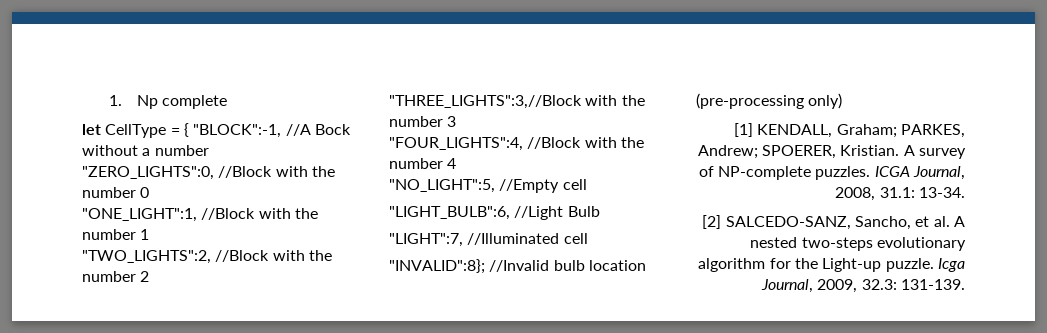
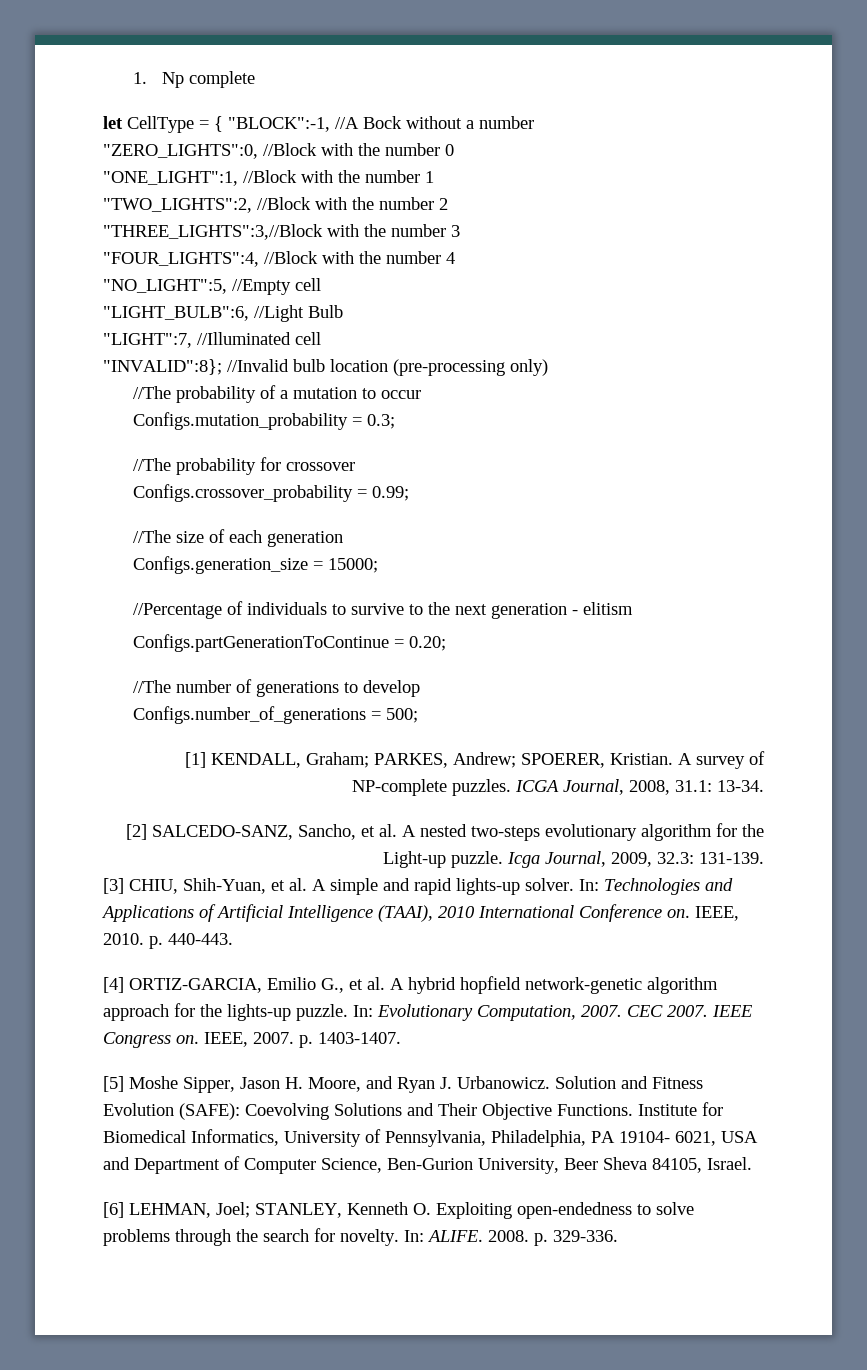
+ //The probability of a mutation to occur
+ Configs.mutation_probability = 0.3;
+ //The probability for crossover
+ Configs.crossover_probability = 0.99;
+ //The size of each generation
+ Configs.generation_size = 15000;
+ //Percentage of individuals to survive to the next generation - elitism
+ Configs.partGenerationToContinue = 0.20;
+ //The number of generations to develop
+ Configs.number_of_generations = 500;
+ [3] CHIU, Shih-Yuan, et al. A simple and rapid lights-up solver. In: Technologies and Applications of Artificial Intelligence (TAAI), 2010 International Conference on. IEEE, 2010. p. 440-443.
+ [4] ORTIZ-GARCIA, Emilio G., et al. A hybrid hopfield network-genetic algorithm approach for the lights-up puzzle. In: Evolutionary Computation, 2007. CEC 2007. IEEE Congress on. IEEE, 2007. p. 1403-1407.
+ [5] Moshe Sipper, Jason H. Moore, and Ryan J. Urbanowicz. Solution and Fitness Evolution (SAFE): Coevolving Solutions and Their Objective Functions. Institute for Biomedical Informatics, University of Pennsylvania, Philadelphia, PA 19104- 6021, USA and Department of Computer Science, Ben-Gurion University, Beer Sheva 84105, Israel.
+ [6] LEHMAN, Joel; STANLEY, Kenneth O. Exploiting open-endedness to solve problems through the search for novelty. In: ALIFE. 2008. p. 329-336.

